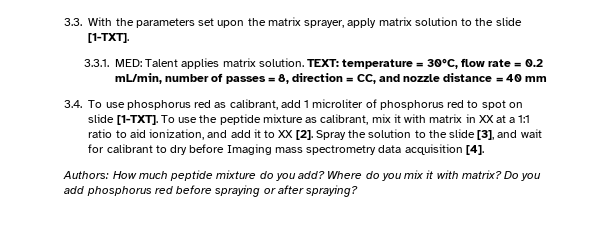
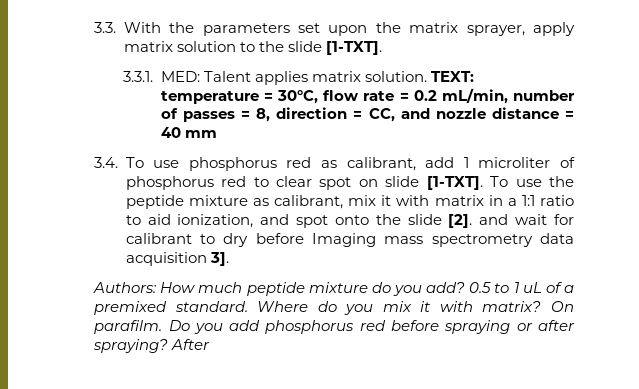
- 3.4. To use phosphorus red as calibrant, add 1 microliter of phosphorus red to spot on slide [1-TXT].
+ 3.4. To use phosphorus red as calibrant, add 1 microliter of phosphorus red to clear spot on slide [1-TXT].
- To use the peptide mixture as calibrant, mix it with matrix in XX at a 1:1 ratio to aid ionization, and add it to XX [2]. Spray the solution to the slide [3], and wait for calibrant to dry before Imaging mass spectrometry data acquisition [4].
+ To use the peptide mixture as calibrant, mix it with matrix in a 1:1 ratio to aid ionization, and spot onto the slide [2]. and wait for calibrant to dry before Imaging mass spectrometry data acquisition 3].
+ 0.5 to 1 uL of a premixed standard.
+ On parafilm.
+ After

